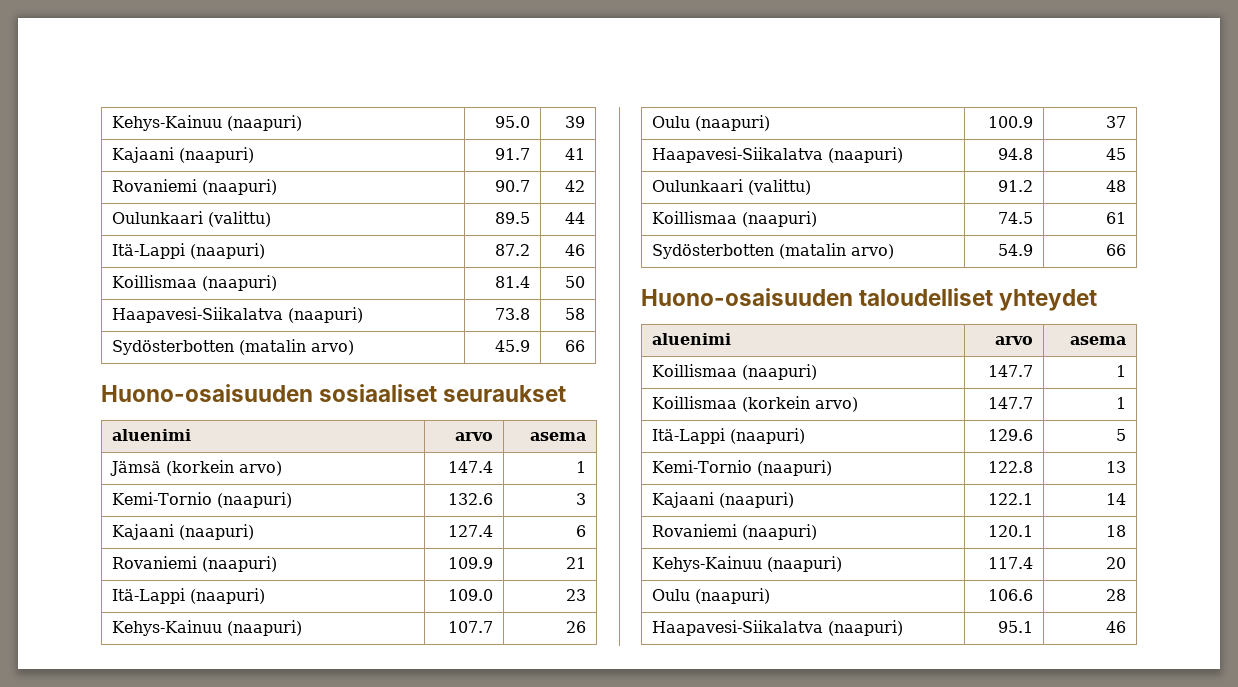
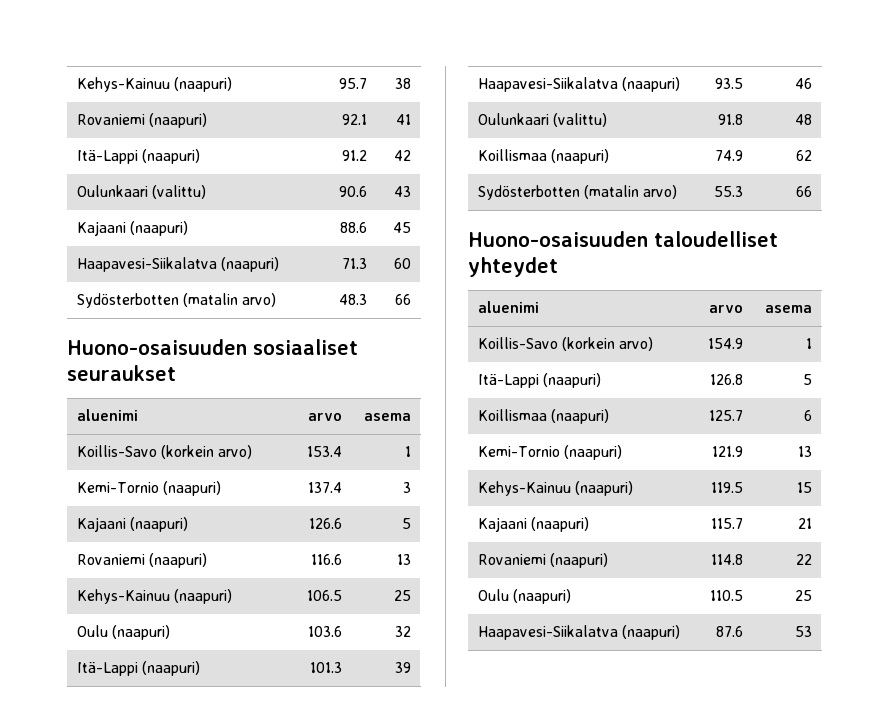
- Kehys-Kainuu (naapuri) | 95.0 | 39
- Kajaani (naapuri) | 91.7 | 41
- Rovaniemi (naapuri) | 90.7 | 42
- Oulunkaari (valittu) | 89.5 | 44
- Itä-Lappi (naapuri) | 87.2 | 46
- Koillismaa (naapuri) | 81.4 | 50
- Haapavesi-Siikalatva (naapuri) | 73.8 | 58
- Sydösterbotten (matalin arvo) | 45.9 | 66
+ Kehys-Kainuu (naapuri) | 95.7 | 38
+ Rovaniemi (naapuri) | 92.1 | 41
+ Itä-Lappi (naapuri) | 91.2 | 42
+ Oulunkaari (valittu) | 90.6 | 43
+ Kajaani (naapuri) | 88.6 | 45
+ Haapavesi-Siikalatva (naapuri) | 71.3 | 60
+ Sydösterbotten (matalin arvo) | 48.3 | 66
- Jämsä (korkein arvo) | 147.4 | 1
+ Koillis-Savo (korkein arvo) | 153.4 | 1
- Kemi-Tornio (naapuri) | 132.6 | 3
+ Kemi-Tornio (naapuri) | 137.4 | 3
- Kajaani (naapuri) | 127.4 | 6
- Rovaniemi (naapuri) | 109.9 | 21
- Itä-Lappi (naapuri) | 109.0 | 23
- Kehys-Kainuu (naapuri) | 107.7 | 26
- Oulu (naapuri) | 100.9 | 37
- Haapavesi-Siikalatva (naapuri) | 94.8 | 45
- Oulunkaari (valittu) | 91.2 | 48
+ Kajaani (naapuri) | 126.6 | 5
+ Rovaniemi (naapuri) | 116.6 | 13
+ Kehys-Kainuu (naapuri) | 106.5 | 25
+ Oulu (naapuri) | 103.6 | 32
+ Itä-Lappi (naapuri) | 101.3 | 39
+ Haapavesi-Siikalatva (naapuri) | 93.5 | 46
+ Oulunkaari (valittu) | 91.8 | 48
- Koillismaa (naapuri) | 74.5 | 61
- Sydösterbotten (matalin arvo) | 54.9 | 66
+ Koillismaa (naapuri) | 74.9 | 62
+ Sydösterbotten (matalin arvo) | 55.3 | 66
- Koillismaa (naapuri) | 147.7 | 1
- Koillismaa (korkein arvo) | 147.7 | 1
+ Koillis-Savo (korkein arvo) | 154.9 | 1
- Itä-Lappi (naapuri) | 129.6 | 5
- Kemi-Tornio (naapuri) | 122.8 | 13
- Kajaani (naapuri) | 122.1 | 14
- Rovaniemi (naapuri) | 120.1 | 18
- Kehys-Kainuu (naapuri) | 117.4 | 20
- Oulu (naapuri) | 106.6 | 28
- Haapavesi-Siikalatva (naapuri) | 95.1 | 46
+ Itä-Lappi (naapuri) | 126.8 | 5
+ Koillismaa (naapuri) | 125.7 | 6
+ Kemi-Tornio (naapuri) | 121.9 | 13
+ Kehys-Kainuu (naapuri) | 119.5 | 15
+ Kajaani (naapuri) | 115.7 | 21
+ Rovaniemi (naapuri) | 114.8 | 22
+ Oulu (naapuri) | 110.5 | 25
+ Haapavesi-Siikalatva (naapuri) | 87.6 | 53

